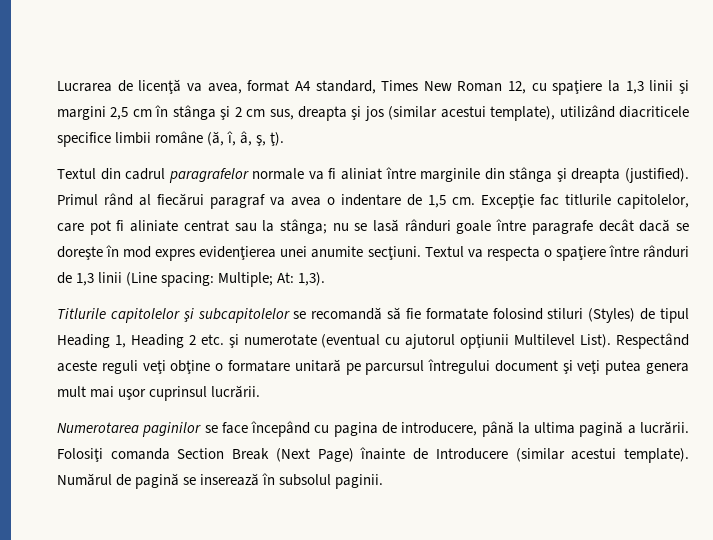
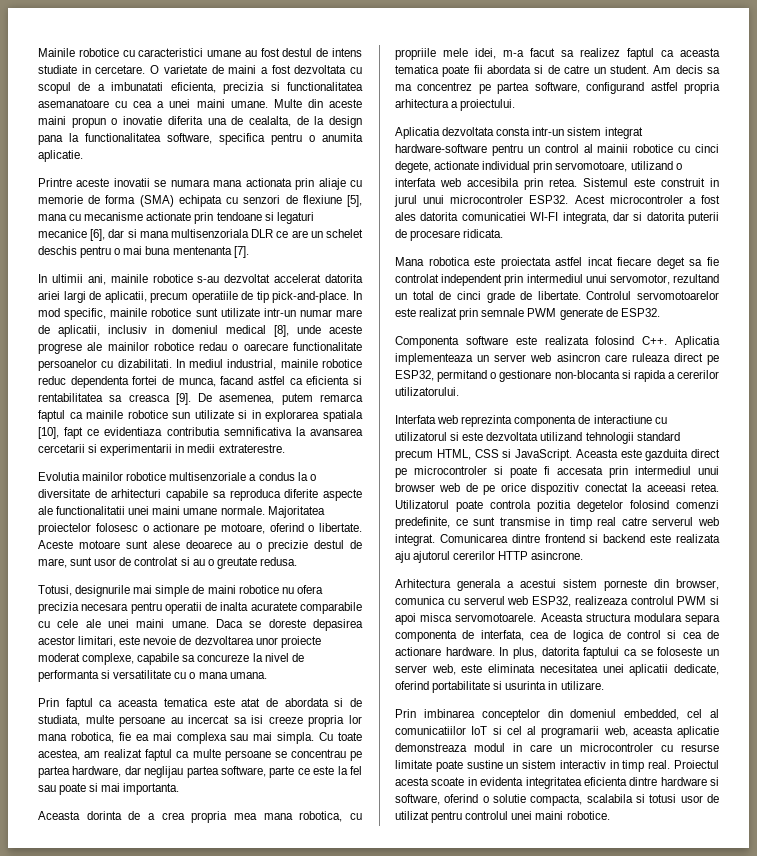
- Lucrarea de licenţă va avea, format A4 standard, Times New Roman 12, cu spaţiere la 1,3 linii şi margini 2,5 cm în stânga şi 2 cm sus, dreapta şi jos (similar acestui template), utilizând diacriticele specifice limbii române (ă, î, â, ş, ţ).
- Textul din cadrul paragrafelor normale va fi aliniat între marginile din stânga şi dreapta (justified). Primul rând al fiecărui paragraf va avea o indentare de 1,5 cm. Excepţie fac titlurile capitolelor, care pot fi aliniate centrat sau la stânga; nu se lasă rânduri goale între paragrafe decât dacă se doreşte în mod expres evidenţierea unei anumite secţiuni. Textul va respecta o spaţiere între rânduri de 1,3 linii (Line spacing: Multiple; At: 1,3).
- Titlurile capitolelor şi subcapitolelor se recomandă să fie formatate folosind stiluri (Styles) de tipul Heading 1, Heading 2 etc. şi numerotate (eventual cu ajutorul opţiunii Multilevel List). Respectând aceste reguli veţi obţine o formatare unitară pe parcursul întregului document şi veţi putea genera mult mai uşor cuprinsul lucrării.
- Numerotarea paginilor se face începând cu pagina de introducere, până la ultima pagină a lucrării. Folosiţi comanda Section Break (Next Page) înainte de Introducere (similar acestui template). Numărul de pagină se inserează în subsolul paginii.
+ Mainile robotice cu caracteristici umane au fost destul de intens studiate in cercetare. O varietate de maini a fost dezvoltata cu scopul de a imbunatati eficienta, precizia si functionalitatea asemanatoare cu cea a unei maini umane. Multe din aceste maini propun o inovatie diferita una de cealalta, de la design pana la functionalitatea software, specifica pentru o anumita aplicatie.
+ Printre aceste inovatii se numara mana actionata prin aliaje cu memorie de forma (SMA) echipata cu senzori de flexiune [5], mana cu mecanisme actionate prin tendoane si legaturi mecanice [6], dar si mana multisenzoriala DLR ce are un schelet deschis pentru o mai buna mentenanta [7].
+ In ultimii ani, mainile robotice s-au dezvoltat accelerat datorita ariei largi de aplicatii, precum operatiile de tip pick-and-place. In mod specific, mainile robotice sunt utilizate intr-un numar mare de aplicatii, inclusiv in domeniul medical [8], unde aceste progrese ale mainilor robotice redau o oarecare functionalitate persoanelor cu dizabilitati. In mediul industrial, mainile robotice reduc dependenta fortei de munca, facand astfel ca eficienta si rentabilitatea sa creasca [9]. De asemenea, putem remarca faptul ca mainile robotice sun utilizate si in explorarea spatiala [10], fapt ce evidentiaza contributia semnificativa la avansarea cercetarii si experimentarii in medii extraterestre.
+ Evolutia mainilor robotice multisenzoriale a condus la o diversitate de arhitecturi capabile sa reproduca diferite aspecte ale functionalitatii unei maini umane normale. Majoritatea proiectelor folosesc o actionare pe motoare, oferind o libertate. Aceste motoare sunt alese deoarece au o precizie destul de mare, sunt usor de controlat si au o greutate redusa.
+ Totusi, designurile mai simple de maini robotice nu ofera precizia necesara pentru operatii de inalta acuratete comparabile cu cele ale unei maini umane. Daca se doreste depasirea acestor limitari, este nevoie de dezvoltarea unor proiecte moderat complexe, capabile sa concureze la nivel de performanta si versatilitate cu o mana umana.
+ Prin faptul ca aceasta tematica este atat de abordata si de studiata, multe persoane au incercat sa isi creeze propria lor mana robotica, fie ea mai complexa sau mai simpla. Cu toate acestea, am realizat faptul ca multe persoane se concentrau pe partea hardware, dar neglijau partea software, parte ce este la fel sau poate si mai importanta.
+ Aceasta dorinta de a crea propria mea mana robotica, cu propriile mele idei, m-a facut sa realizez faptul ca aceasta tematica poate fii abordata si de catre un student. Am decis sa ma concentrez pe partea software, configurand astfel propria arhitectura a proiectului.
+ Aplicatia dezvoltata consta intr-un sistem integrat hardware-software pentru un control al mainii robotice cu cinci degete, actionate individual prin servomotoare, utilizand o interfata web accesibila prin retea. Sistemul este construit in jurul unui microcontroler ESP32. Acest microcontroler a fost ales datorita comunicatiei WI-FI integrata, dar si datorita puterii de procesare ridicata.
+ Mana robotica este proiectata astfel incat fiecare deget sa fie controlat independent prin intermediul unui servomotor, rezultand un total de cinci grade de libertate. Controlul servomotoarelor este realizat prin semnale PWM generate de ESP32.
+ Componenta software este realizata folosind C++. Aplicatia implementeaza un server web asincron care ruleaza direct pe ESP32, permitand o gestionare non-blocanta si rapida a cererilor utilizatorului.
+ Interfata web reprezinta componenta de interactiune cu utilizatorul si este dezvoltata utilizand tehnologii standard precum HTML, CSS si JavaScript. Aceasta este gazduita direct pe microcontroler si poate fi accesata prin intermediul unui browser web de pe orice dispozitiv conectat la aceeasi retea. Utilizatorul poate controla pozitia degetelor folosind comenzi predefinite, ce sunt transmise in timp real catre serverul web integrat. Comunicarea dintre frontend si backend este realizata aju ajutorul cererilor HTTP asincrone.
+ Arhitectura generala a acestui sistem porneste din browser, comunica cu serverul web ESP32, realizeaza controlul PWM si apoi misca servomotoarele. Aceasta structura modulara separa componenta de interfata, cea de logica de control si cea de actionare hardware. In plus, datorita faptului ca se foloseste un server web, este eliminata necesitatea unei aplicatii dedicate, oferind portabilitate si usurinta in utilizare.
+ Prin imbinarea conceptelor din domeniul embedded, cel al comunicatiilor IoT si cel al programarii web, aceasta aplicatie demonstreaza modul in care un microcontroler cu resurse limitate poate sustine un sistem interactiv in timp real. Proiectul acesta scoate in evidenta integritatea eficienta dintre hardware si software, oferind o solutie compacta, scalabila si totusi usor de utilizat pentru controlul unei maini robotice.

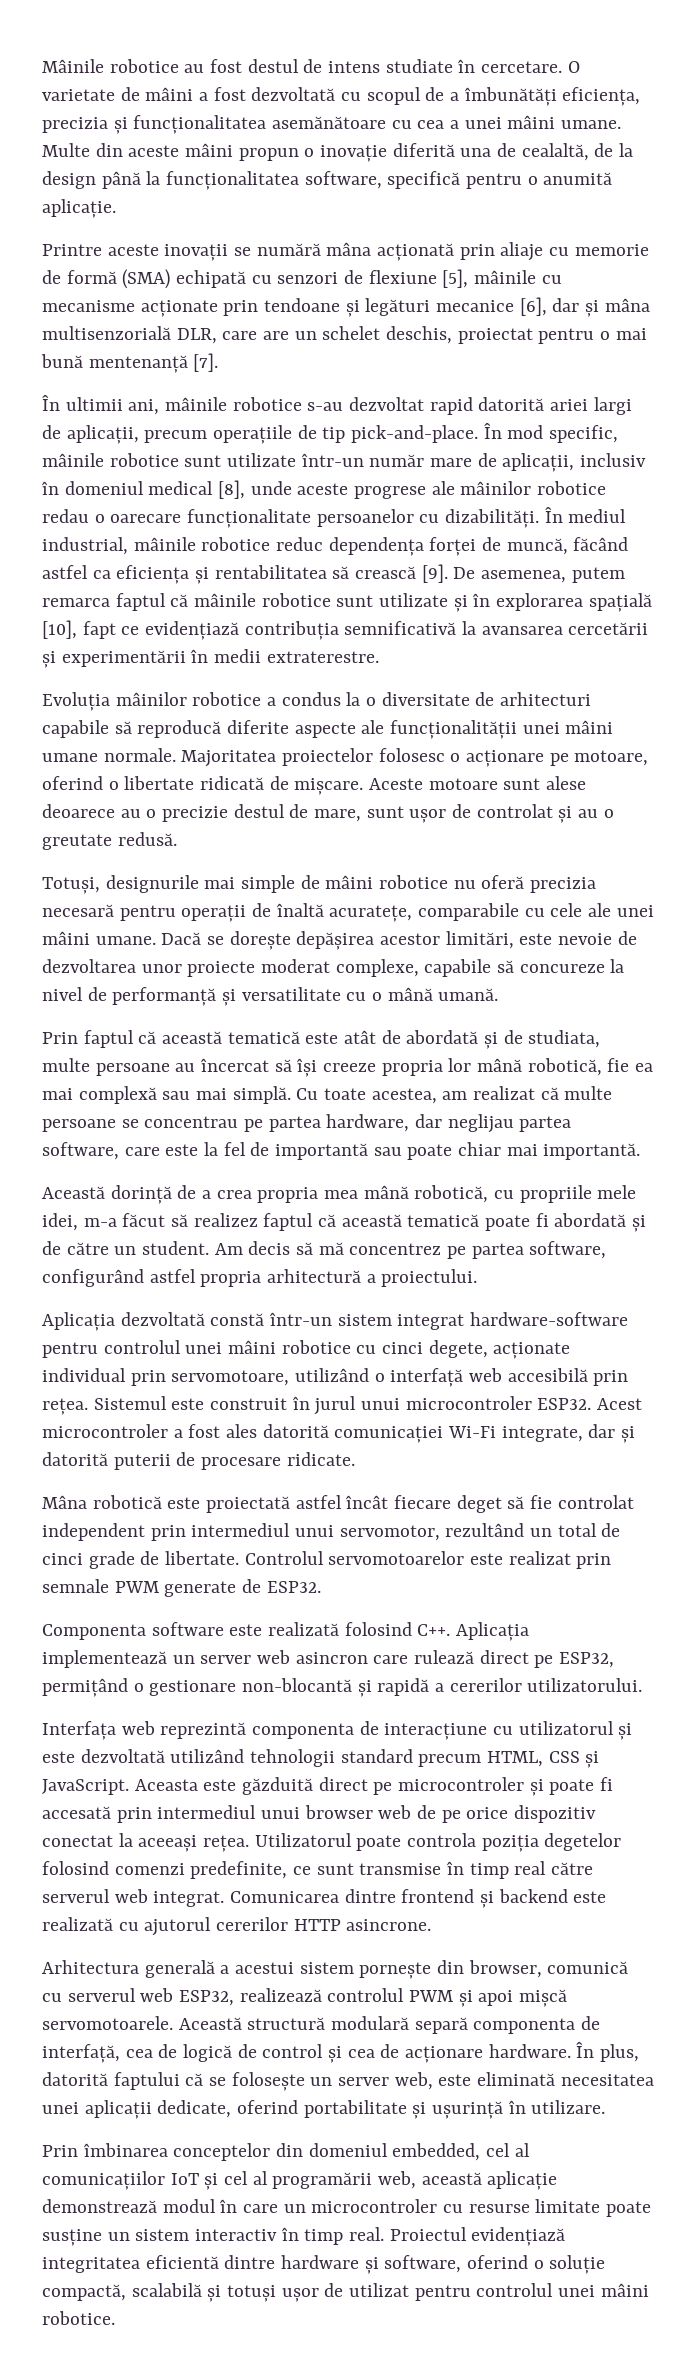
- Mainile robotice cu caracteristici umane au fost destul de intens studiate in cercetare.
+ Mâinile robotice au fost destul de intens studiate în cercetare.
- O varietate de maini a fost dezvoltata cu scopul de a imbunatati eficienta, precizia si functionalitatea asemanatoare cu cea a unei maini umane.
+ O varietate de mâini a fost dezvoltată cu scopul de a îmbunătăți eficiența, precizia și funcționalitatea asemănătoare cu cea a unei mâini umane.
- Multe din aceste maini propun o inovatie diferita una de cealalta, de la design pana la functionalitatea software, specifica pentru o anumita aplicatie.
- Printre aceste inovatii se numara mana actionata prin aliaje cu memorie de forma (SMA) echipata cu senzori de flexiune [5], mana cu mecanisme actionate prin tendoane si legaturi mecanice [6], dar si mana multisenzoriala DLR ce are un schelet deschis pentru o mai buna mentenanta [7].
+ Multe din aceste mâini propun o inovație diferită una de cealaltă, de la design până la funcționalitatea software, specifică pentru o anumită aplicație.
+ Printre aceste inovații se numără mâna acționată prin aliaje cu memorie de formă (SMA) echipată cu senzori de flexiune [5], mâinile cu mecanisme acționate prin tendoane și legături mecanice [6], dar și mâna multisenzorială DLR, care are un schelet deschis, proiectat pentru o mai bună mentenanță [7].
- In ultimii ani, mainile robotice s-au dezvoltat accelerat datorita ariei largi de aplicatii, precum operatiile de tip pick-and-place.
+ În ultimii ani, mâinile robotice s-au dezvoltat rapid datorită ariei largi de aplicații, precum operațiile de tip pick-and-place.
- In mod specific, mainile robotice sunt utilizate intr-un numar mare de aplicatii, inclusiv in domeniul medical [8], unde aceste progrese ale mainilor robotice redau o oarecare functionalitate persoanelor cu dizabilitati. In mediul industrial, mainile robotice reduc dependenta fortei de munca, facand astfel ca eficienta si rentabilitatea sa creasca [9].
+ În mod specific, mâinile robotice sunt utilizate într-un număr mare de aplicații, inclusiv în domeniul medical [8], unde aceste progrese ale mâinilor robotice redau o oarecare funcționalitate persoanelor cu dizabilități. În mediul industrial, mâinile robotice reduc dependența forței de muncă, făcând astfel ca eficiența și rentabilitatea să crească [9].
- De asemenea, putem remarca faptul ca mainile robotice sun utilizate si in explorarea spatiala [10], fapt ce evidentiaza contributia semnificativa la avansarea cercetarii si experimentarii in medii extraterestre.
- Evolutia mainilor robotice multisenzoriale a condus la o diversitate de arhitecturi capabile sa reproduca diferite aspecte ale functionalitatii unei maini umane normale.
+ De asemenea, putem remarca faptul că mâinile robotice sunt utilizate și în explorarea spațială [10], fapt ce evidențiază contribuția semnificativă la avansarea cercetării și experimentării în medii extraterestre.
+ Evoluția mâinilor robotice a condus la o diversitate de arhitecturi capabile să reproducă diferite aspecte ale funcționalității unei mâini umane normale.
- Majoritatea proiectelor folosesc o actionare pe motoare, oferind o libertate.
+ Majoritatea proiectelor folosesc o acționare pe motoare, oferind o libertate ridicată de mișcare.
- Aceste motoare sunt alese deoarece au o precizie destul de mare, sunt usor de controlat si au o greutate redusa.
- Totusi, designurile mai simple de maini robotice nu ofera precizia necesara pentru operatii de inalta acuratete comparabile cu cele ale unei maini umane. Daca se doreste depasirea acestor limitari, este nevoie de dezvoltarea unor proiecte moderat complexe, capabile sa concureze la nivel de performanta si versatilitate cu o mana umana.
+ Aceste motoare sunt alese deoarece au o precizie destul de mare, sunt ușor de controlat și au o greutate redusă.
+ Totuși, designurile mai simple de mâini robotice nu oferă precizia necesară pentru operații de înaltă acuratețe, comparabile cu cele ale unei mâini umane. Dacă se dorește depășirea acestor limitări, este nevoie de dezvoltarea unor proiecte moderat complexe, capabile să concureze la nivel de performanță și versatilitate cu o mână umană.
- Prin faptul ca aceasta tematica este atat de abordata si de studiata, multe persoane au incercat sa isi creeze propria lor mana robotica, fie ea mai complexa sau mai simpla.
+ Prin faptul că această tematică este atât de abordată și de studiata, multe persoane au încercat să își creeze propria lor mână robotică, fie ea mai complexă sau mai simplă.
- Cu toate acestea, am realizat faptul ca multe persoane se concentrau pe partea hardware, dar neglijau partea software, parte ce este la fel sau poate si mai importanta.
- Aceasta dorinta de a crea propria mea mana robotica, cu propriile mele idei, m-a facut sa realizez faptul ca aceasta tematica poate fii abordata si de catre un student.
+ Cu toate acestea, am realizat că multe persoane se concentrau pe partea hardware, dar neglijau partea software, care este la fel de importantă sau poate chiar mai importantă.
+ Această dorință de a crea propria mea mână robotică, cu propriile mele idei, m-a făcut să realizez faptul că această tematică poate fi abordată și de către un student.
- Am decis sa ma concentrez pe partea software, configurand astfel propria arhitectura a proiectului.
+ Am decis să mă concentrez pe partea software, configurând astfel propria arhitectură a proiectului.
- Aplicatia dezvoltata consta intr-un sistem integrat hardware-software pentru un control al mainii robotice cu cinci degete, actionate individual prin servomotoare, utilizand o interfata web accesibila prin retea.
+ Aplicația dezvoltată constă într-un sistem integrat hardware-software pentru controlul unei mâini robotice cu cinci degete, acționate individual prin servomotoare, utilizând o interfață web accesibilă prin rețea.
- Sistemul este construit in jurul unui microcontroler ESP32.
+ Sistemul este construit în jurul unui microcontroler ESP32.
- Acest microcontroler a fost ales datorita comunicatiei WI-FI integrata, dar si datorita puterii de procesare ridicata.
- Mana robotica este proiectata astfel incat fiecare deget sa fie controlat independent prin intermediul unui servomotor, rezultand un total de cinci grade de libertate.
+ Acest microcontroler a fost ales datorită comunicației Wi-Fi integrate, dar și datorită puterii de procesare ridicate.
+ Mâna robotică este proiectată astfel încât fiecare deget să fie controlat independent prin intermediul unui servomotor, rezultând un total de cinci grade de libertate.
- Componenta software este realizata folosind C++. Aplicatia implementeaza un server web asincron care ruleaza direct pe ESP32, permitand o gestionare non-blocanta si rapida a cererilor utilizatorului.
+ Componenta software este realizată folosind C++. Aplicația implementează un server web asincron care rulează direct pe ESP32, permițând o gestionare non-blocantă și rapidă a cererilor utilizatorului.
- Interfata web reprezinta componenta de interactiune cu utilizatorul si este dezvoltata utilizand tehnologii standard precum HTML, CSS si JavaScript.
+ Interfața web reprezintă componenta de interacțiune cu utilizatorul și este dezvoltată utilizând tehnologii standard precum HTML, CSS și JavaScript.
- Aceasta este gazduita direct pe microcontroler si poate fi accesata prin intermediul unui browser web de pe orice dispozitiv conectat la aceeasi retea.
+ Aceasta este găzduită direct pe microcontroler și poate fi accesată prin intermediul unui browser web de pe orice dispozitiv conectat la aceeași rețea.
- Utilizatorul poate controla pozitia degetelor folosind comenzi predefinite, ce sunt transmise in timp real catre serverul web integrat.
+ Utilizatorul poate controla poziția degetelor folosind comenzi predefinite, ce sunt transmise în timp real către serverul web integrat.
- Comunicarea dintre frontend si backend este realizata aju ajutorul cererilor HTTP asincrone.
+ Comunicarea dintre frontend și backend este realizată cu ajutorul cererilor HTTP asincrone.
- Arhitectura generala a acestui sistem porneste din browser, comunica cu serverul web ESP32, realizeaza controlul PWM si apoi misca servomotoarele. Aceasta structura modulara separa componenta de interfata, cea de logica de control si cea de actionare hardware. In plus, datorita faptului ca se foloseste un server web, este eliminata necesitatea unei aplicatii dedicate, oferind portabilitate si usurinta in utilizare.
+ Arhitectura generală a acestui sistem pornește din browser, comunică cu serverul web ESP32, realizează controlul PWM și apoi mișcă servomotoarele. Această structură modulară separă componenta de interfață, cea de logică de control și cea de acționare hardware. În plus, datorită faptului că se folosește un server web, este eliminată necesitatea unei aplicații dedicate, oferind portabilitate și ușurință în utilizare.
- Prin imbinarea conceptelor din domeniul embedded, cel al comunicatiilor IoT si cel al programarii web, aceasta aplicatie demonstreaza modul in care un microcontroler cu resurse limitate poate sustine un sistem interactiv in timp real.
+ Prin îmbinarea conceptelor din domeniul embedded, cel al comunicațiilor IoT și cel al programării web, această aplicație demonstrează modul în care un microcontroler cu resurse limitate poate susține un sistem interactiv în timp real.
- Proiectul acesta scoate in evidenta integritatea eficienta dintre hardware si software, oferind o solutie compacta, scalabila si totusi usor de utilizat pentru controlul unei maini robotice.
+ Proiectul evidențiază integritatea eficientă dintre hardware și software, oferind o soluție compactă, scalabilă și totuși ușor de utilizat pentru controlul unei mâini robotice.

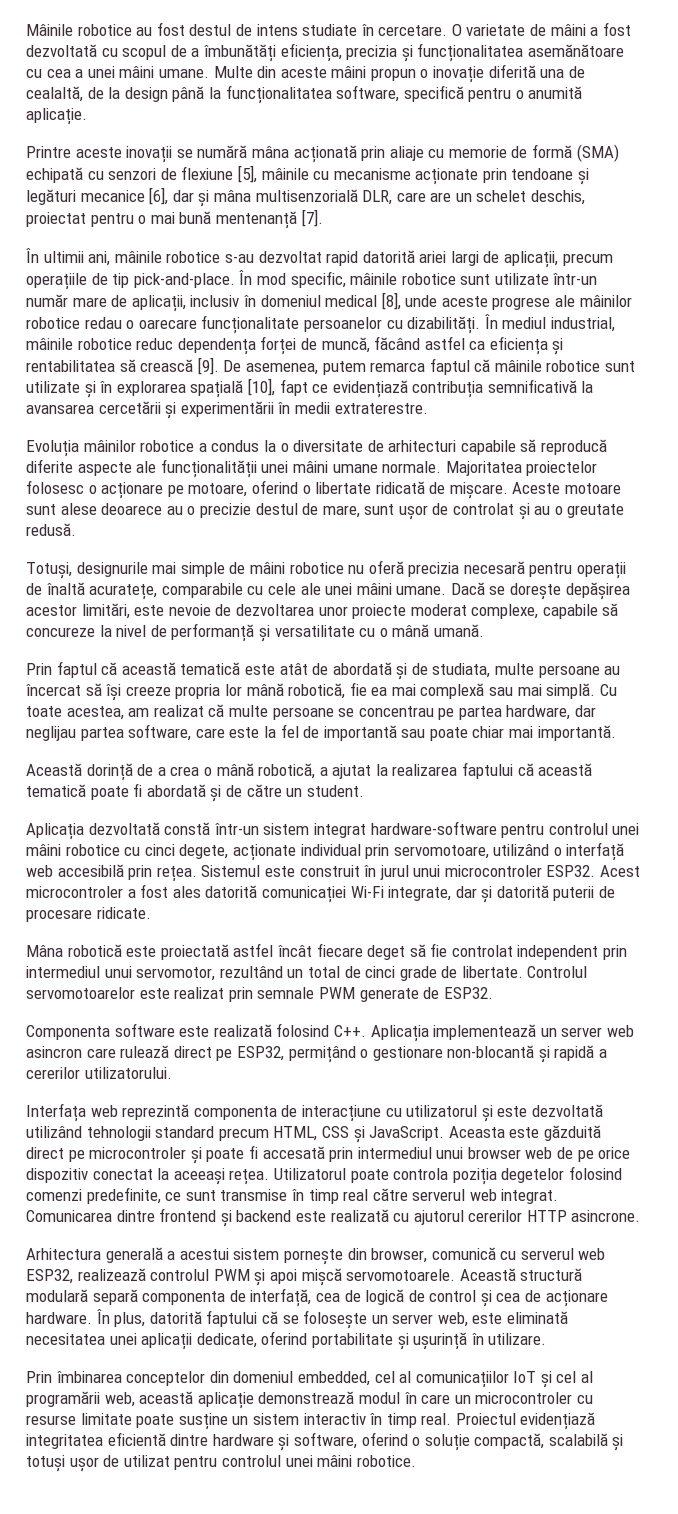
- Această dorință de a crea propria mea mână robotică, cu propriile mele idei, m-a făcut să realizez faptul că această tematică poate fi abordată și de către un student. Am decis să mă concentrez pe partea software, configurând astfel propria arhitectură a proiectului.
+ Această dorință de a crea o mână robotică, a ajutat la realizarea faptului că această tematică poate fi abordată și de către un student.

